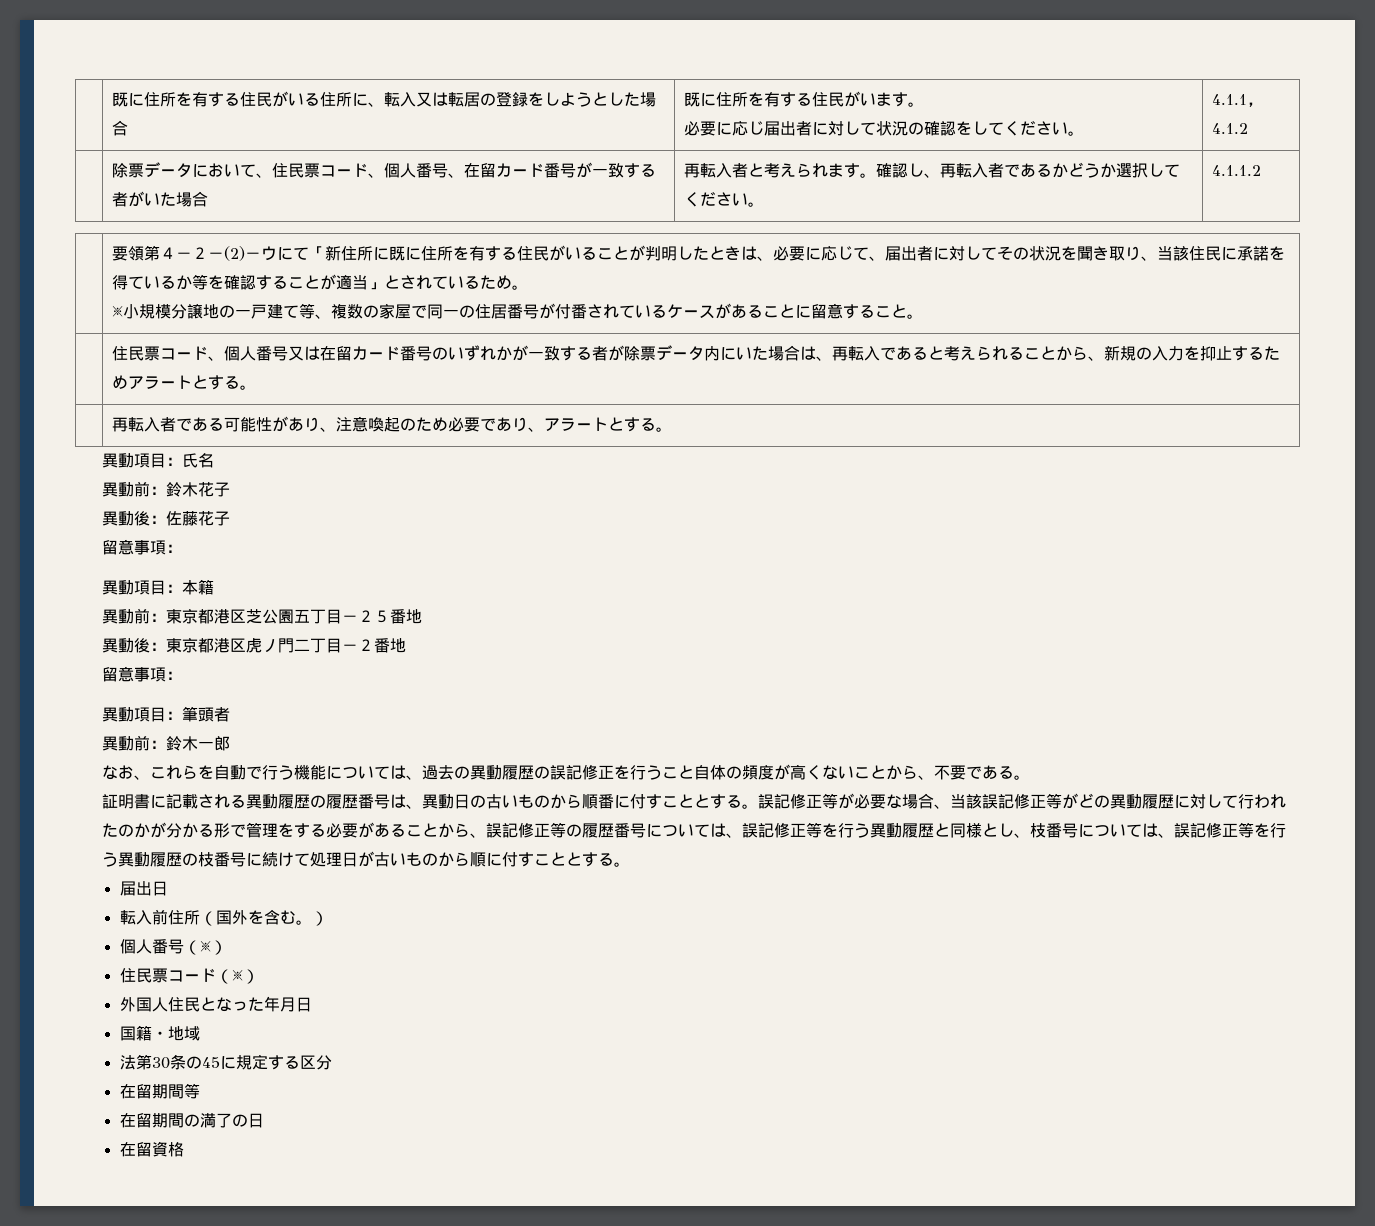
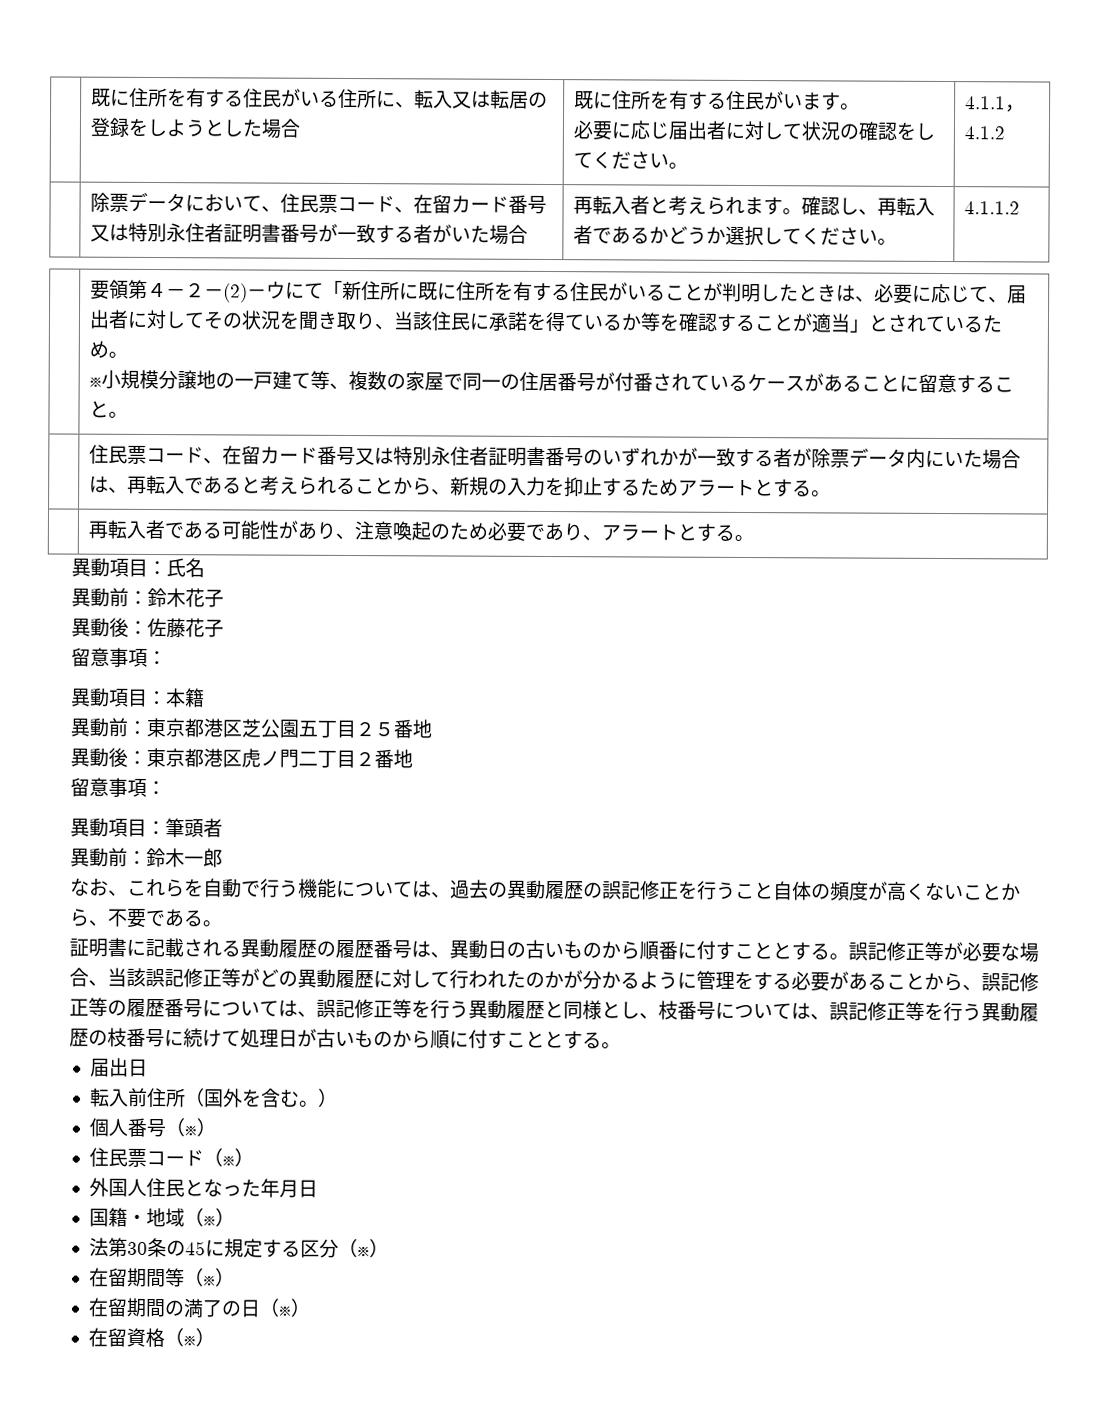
- 除票データにおいて、住民票コード、個人番号、在留カード番号が一致する者がいた場合
+ 除票データにおいて、住民票コード、在留カード番号又は特別永住者証明書番号が一致する者がいた場合
- 住民票コード、個人番号又は在留カード番号のいずれかが一致する者が除票データ内にいた場合は、再転入であると考えられることから、新規の入力を抑止するためアラートとする。
+ 住民票コード、在留カード番号又は特別永住者証明書番号のいずれかが一致する者が除票データ内にいた場合は、再転入であると考えられることから、新規の入力を抑止するためアラートとする。
- 異動前：東京都港区芝公園五丁目－２５番地
+ 異動前：東京都港区芝公園五丁目２５番地
- 異動後：東京都港区虎ノ門二丁目－２番地
+ 異動後：東京都港区虎ノ門二丁目２番地
- 誤記修正等が必要な場合、当該誤記修正等がどの異動履歴に対して行われたのかが分かる形で管理をする必要があることから、誤記修正等の履歴番号については、誤記修正等を行う異動履歴と同様とし、枝番号については、誤記修正等を行う異動履歴の枝番号に続けて処理日が古いものから順に付すこととする。
+ 誤記修正等が必要な場合、当該誤記修正等がどの異動履歴に対して行われたのかが分かるように管理をする必要があることから、誤記修正等の履歴番号については、誤記修正等を行う異動履歴と同様とし、枝番号については、誤記修正等を行う異動履歴の枝番号に続けて処理日が古いものから順に付すこととする。
- 国籍・地域
+ 国籍・地域（※）
- 法第30条の45に規定する区分
+ 法第30条の45に規定する区分（※）
- 在留期間等
+ 在留期間等（※）
- 在留期間の満了の日
+ 在留期間の満了の日（※）
- 在留資格
+ 在留資格（※）

